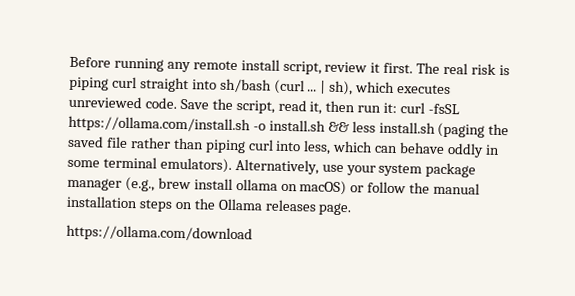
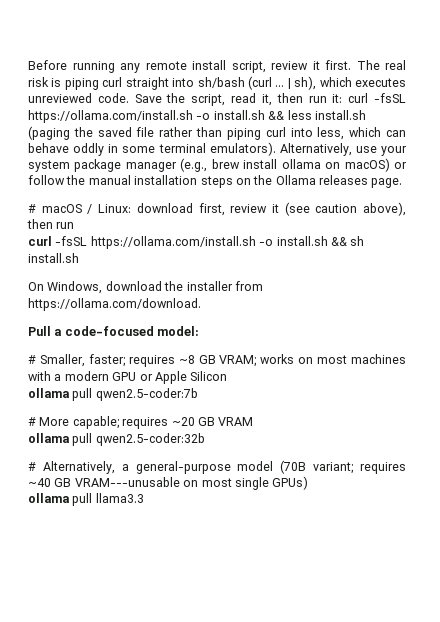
- https://ollama.com/download
+ # macOS / Linux: download first, review it (see caution above), then run
+ curl -fsSL https://ollama.com/install.sh -o install.sh && sh install.sh
+ On Windows, download the installer from https://ollama.com/download.
+ Pull a code-focused model:
+ # Smaller, faster; requires ~8 GB VRAM; works on most machines with a modern GPU or Apple Silicon
+ ollama pull qwen2.5-coder:7b
+ # More capable; requires ~20 GB VRAM
+ ollama pull qwen2.5-coder:32b
+ # Alternatively, a general-purpose model (70B variant; requires ~40 GB VRAM---unusable on most single GPUs)
+ ollama pull llama3.3

